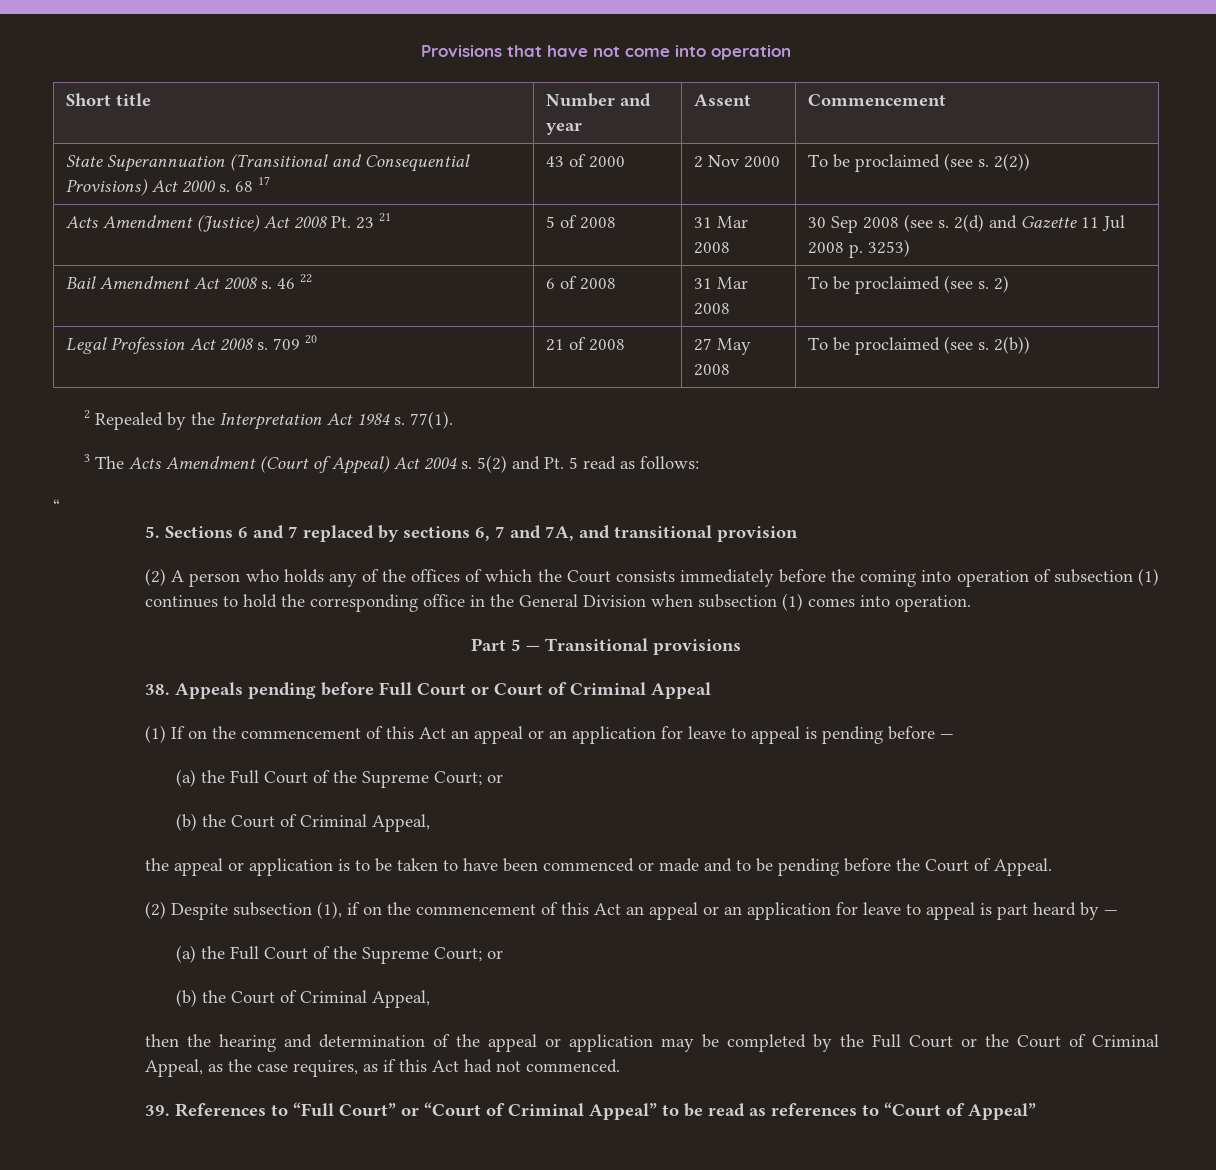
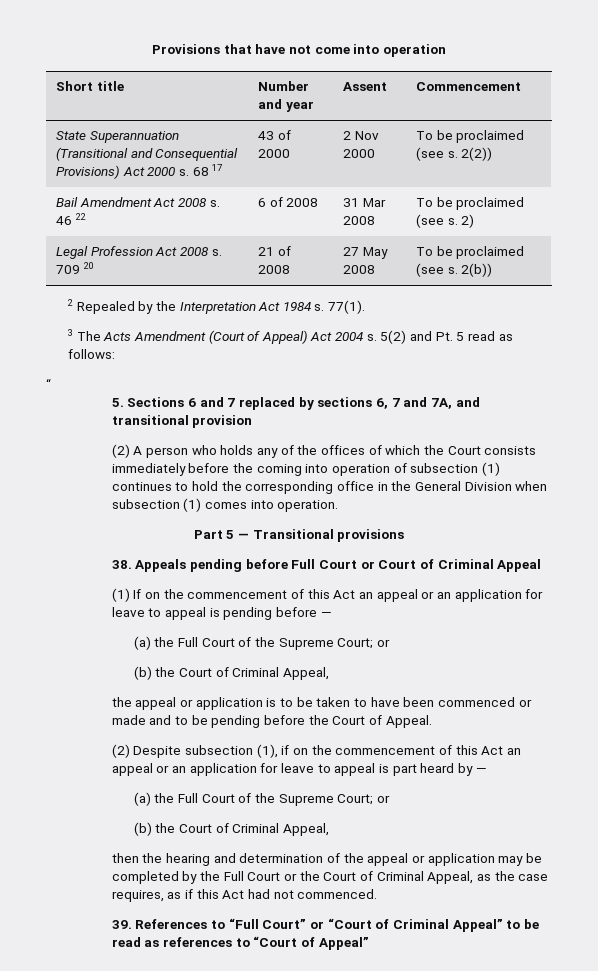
- Acts Amendment (Justice) Act 2008 Pt. 23 21 | 5 of 2008 | 31 Mar 2008 | 30 Sep 2008 (see s. 2(d) and Gazette 11 Jul 2008 p. 3253)

